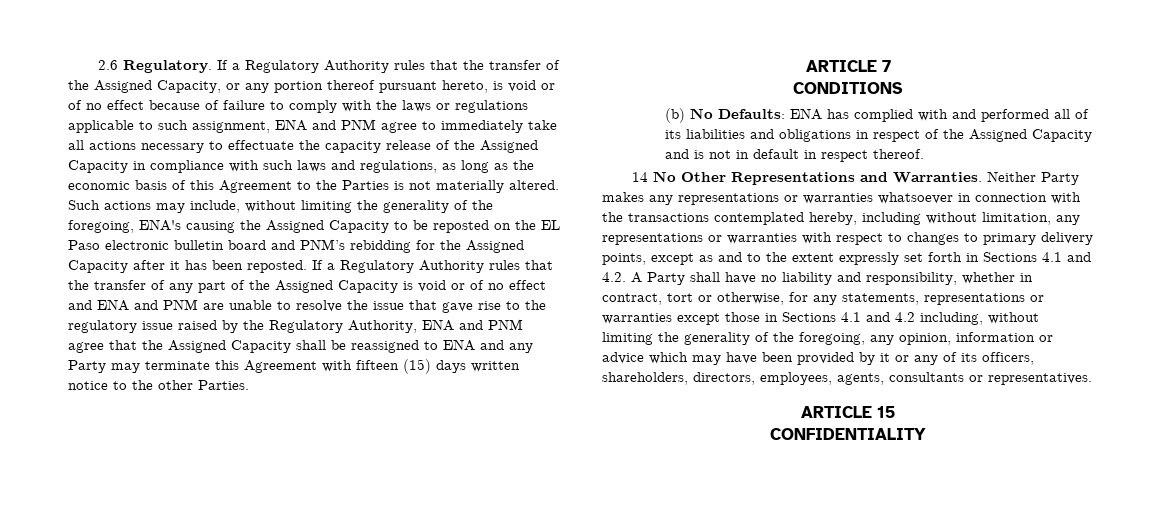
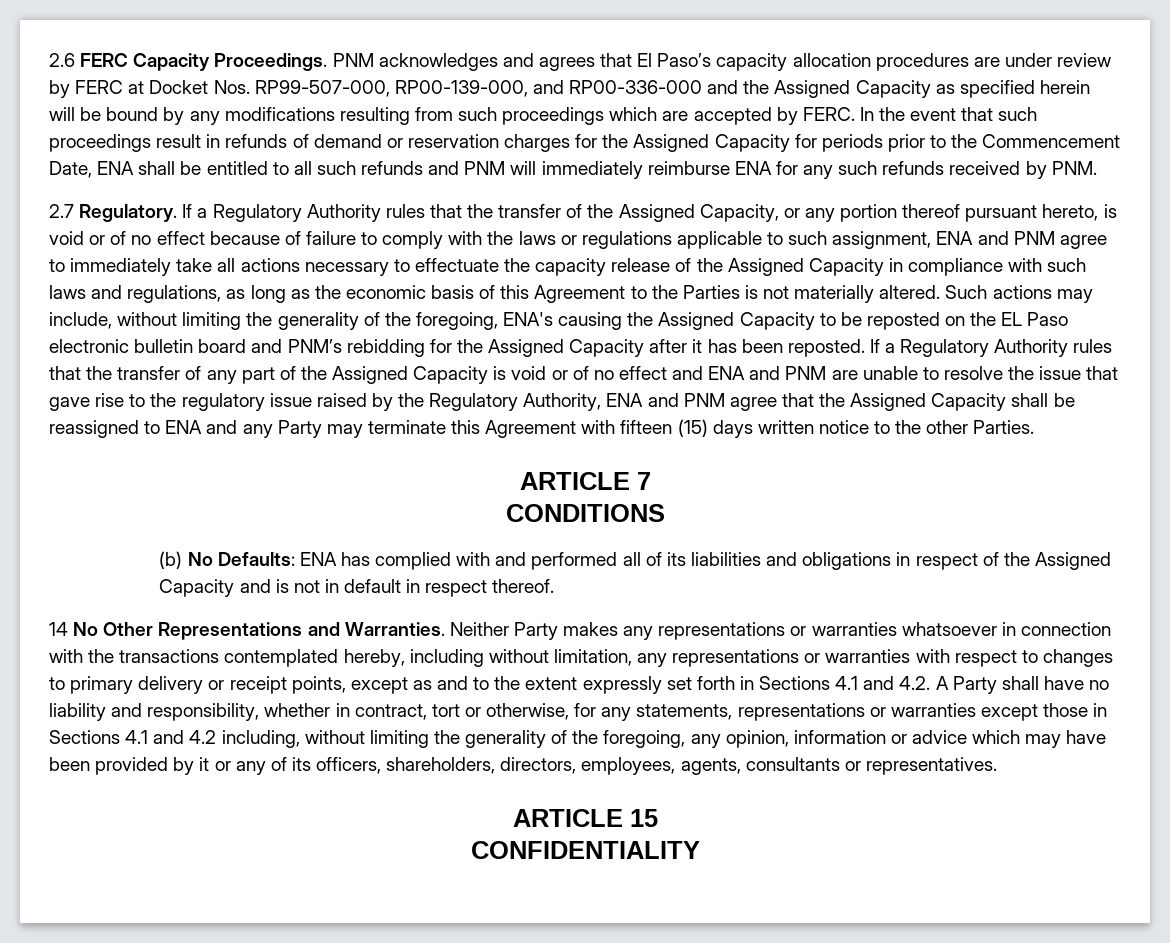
- 2.6 Regulatory.
+ 2.6 FERC Capacity Proceedings. PNM acknowledges and agrees that El Paso’s capacity allocation procedures are under review by FERC at Docket Nos. RP99-507-000, RP00-139-000, and RP00-336-000 and the Assigned Capacity as specified herein will be bound by any modifications resulting from such proceedings which are accepted by FERC. In the event that such proceedings result in refunds of demand or reservation charges for the Assigned Capacity for periods prior to the Commencement Date, ENA shall be entitled to all such refunds and PNM will immediately reimburse ENA for any such refunds received by PNM.
+ 2.7 Regulatory.
- Neither Party makes any representations or warranties whatsoever in connection with the transactions contemplated hereby, including without limitation, any representations or warranties with respect to changes to primary delivery points, except as and to the extent expressly set forth in Sections 4.1 and 4.2. A Party shall have no liability and responsibility, whether in contract, tort or otherwise, for any statements, representations or warranties except those in Sections 4.1 and 4.2 including, without limiting the generality of the foregoing, any opinion, information or advice which may have been provided by it or any of its officers, shareholders, directors, employees, agents, consultants or representatives.
+ Neither Party makes any representations or warranties whatsoever in connection with the transactions contemplated hereby, including without limitation, any representations or warranties with respect to changes to primary delivery or receipt points, except as and to the extent expressly set forth in Sections 4.1 and 4.2. A Party shall have no liability and responsibility, whether in contract, tort or otherwise, for any statements, representations or warranties except those in Sections 4.1 and 4.2 including, without limiting the generality of the foregoing, any opinion, information or advice which may have been provided by it or any of its officers, shareholders, directors, employees, agents, consultants or representatives.

